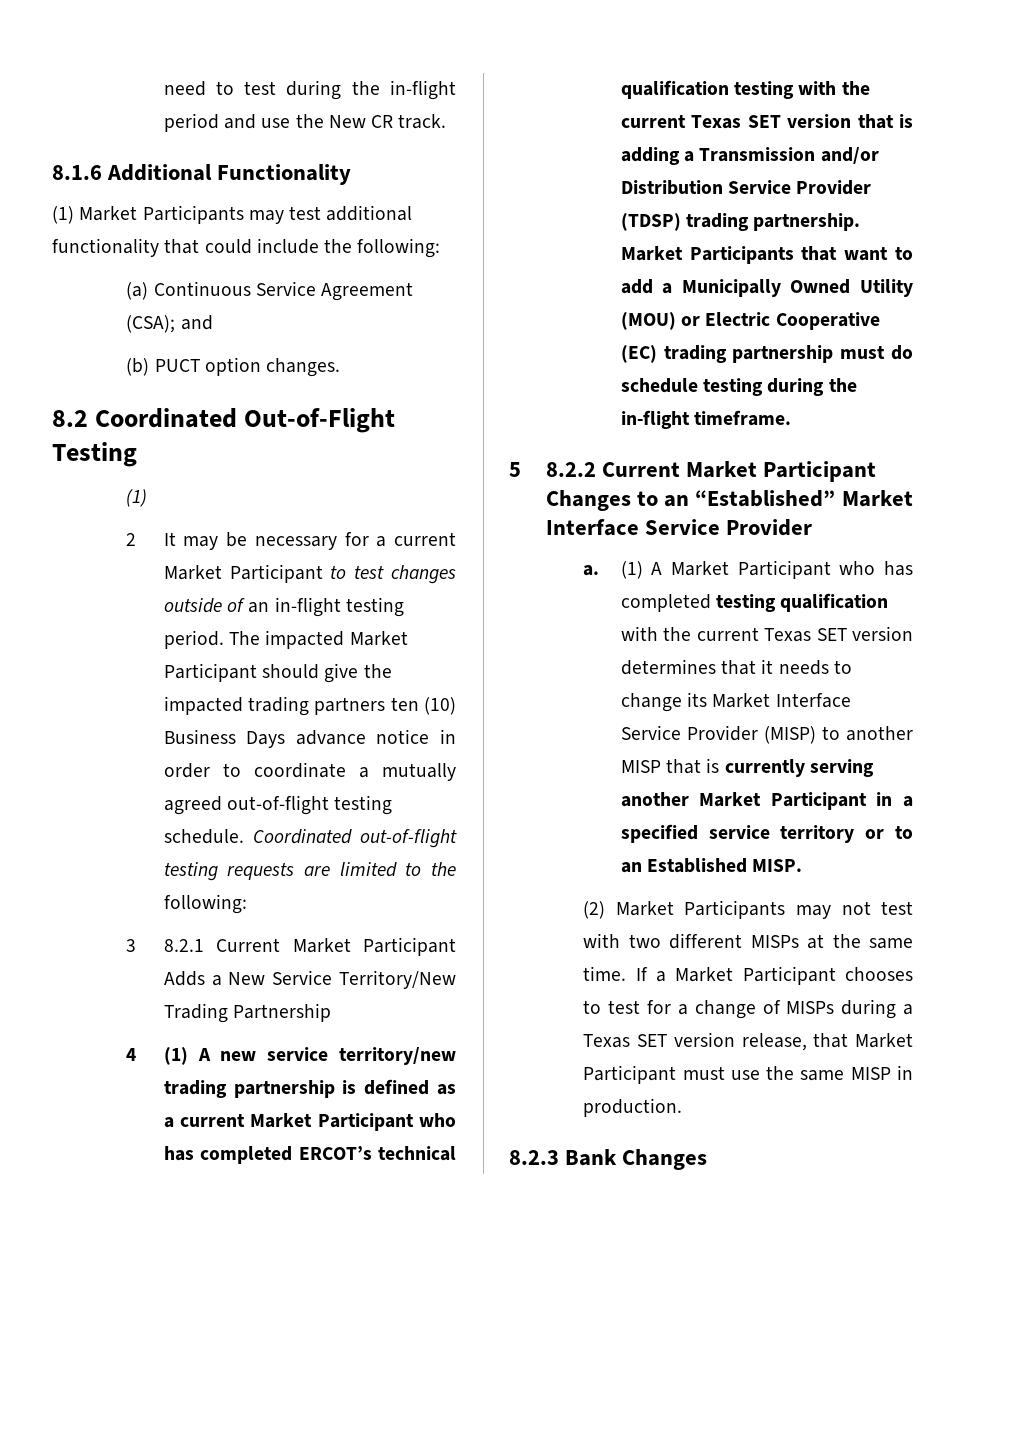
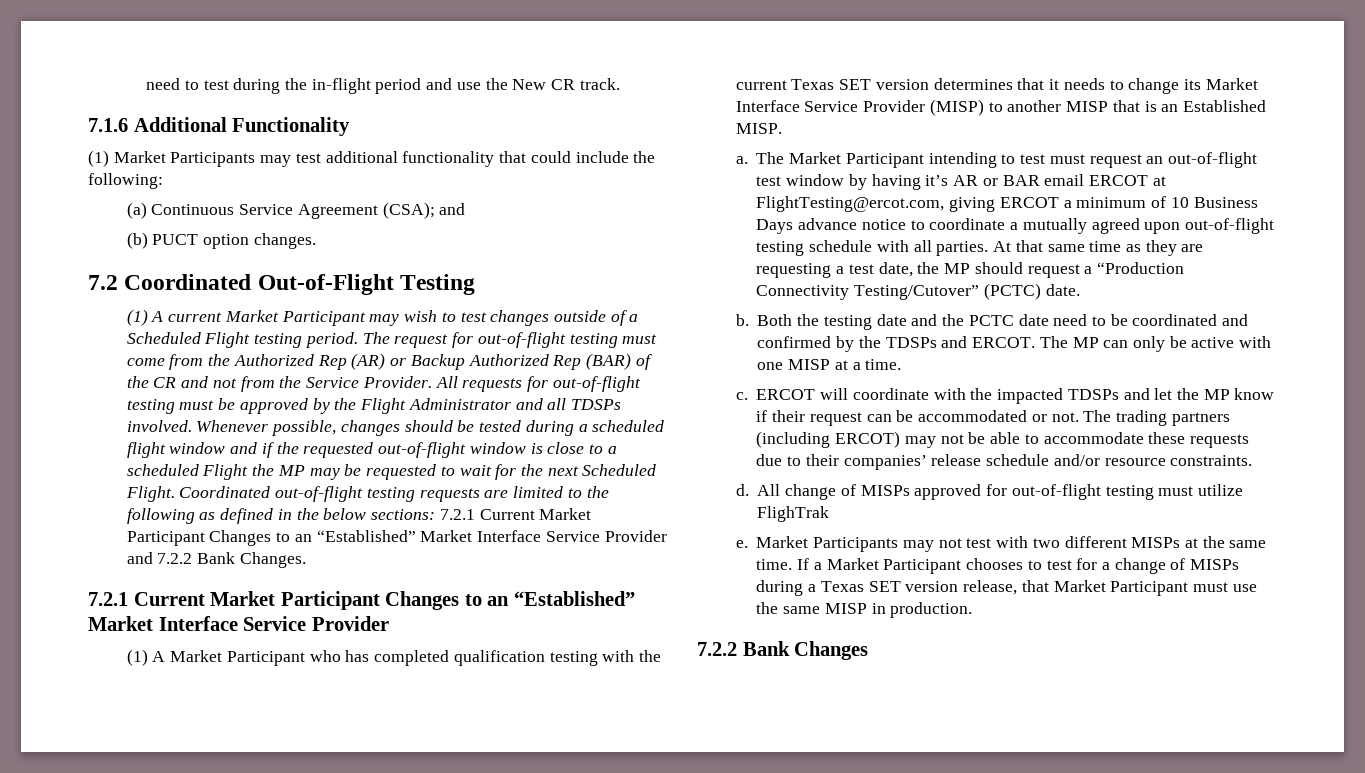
- 8.1.6 Additional Functionality
+ 7.1.6 Additional Functionality
- 8.2 Coordinated Out-of-Flight Testing
- (1)
- 2 It may be necessary for a current Market Participant to test changes outside of an in-flight testing period. The impacted Market Participant should give the impacted trading partners ten (10) Business Days advance notice in order to coordinate a mutually agreed out-of-flight testing schedule.
+ 7.2 Coordinated Out-of-Flight Testing
+ (1) A current Market Participant may wish to test changes outside of a Scheduled Flight testing period. The request for out-of-flight testing must come from the Authorized Rep (AR) or Backup Authorized Rep (BAR) of the CR and not from the Service Provider. All requests for out-of-flight testing must be approved by the Flight Administrator and all TDSPs involved. Whenever possible, changes should be tested during a scheduled flight window and if the requested out-of-flight window is close to a scheduled Flight the MP may be requested to wait for the next Scheduled Flight.
- Coordinated out-of-flight testing requests are limited to the following:
- 3 8.2.1 Current Market Participant Adds a New Service Territory/New Trading Partnership
- 4 (1) A new service territory/new trading partnership is defined as a current Market Participant who has completed ERCOT’s technical qualification testing with the current Texas SET version that is adding a Transmission and/or Distribution Service Provider (TDSP) trading partnership. Market Participants that want to add a Municipally Owned Utility (MOU) or Electric Cooperative (EC) trading partnership must do schedule testing during the in-flight timeframe.
- 5 8.2.2 Current Market Participant Changes to an “Established” Market Interface Service Provider
+ Coordinated out-of-flight testing requests are limited to the following as defined in the below sections: 7.2.1 Current Market Participant Changes to an “Established” Market Interface Service Provider and 7.2.2 Bank Changes.
+ 7.2.1 Current Market Participant Changes to an “Established” Market Interface Service Provider
- a. (1) A Market Participant who has completed testing qualification with the current Texas SET version determines that it needs to change its Market Interface Service Provider (MISP) to another MISP that is currently serving another Market Participant in a specified service territory or to an Established MISP.
- (2) Market Participants may not test with two different MISPs at the same time.
+ (1) A Market Participant who has completed qualification testing with the current Texas SET version determines that it needs to change its Market Interface Service Provider (MISP) to another MISP that is an Established MISP.
+ a. The Market Participant intending to test must request an out-of-flight test window by having it’s AR or BAR email ERCOT at FlightTesting@ercot.com, giving ERCOT a minimum of 10 Business Days advance notice to coordinate a mutually agreed upon out-of-flight testing schedule with all parties. At that same time as they are requesting a test date, the MP should request a “Production Connectivity Testing/Cutover” (PCTC) date.
+ b. Both the testing date and the PCTC date need to be coordinated and confirmed by the TDSPs and ERCOT. The MP can only be active with one MISP at a time.
+ c. ERCOT will coordinate with the impacted TDSPs and let the MP know if their request can be accommodated or not. The trading partners (including ERCOT) may not be able to accommodate these requests due to their companies’ release schedule and/or resource constraints.
+ d. All change of MISPs approved for out-of-flight testing must utilize FlighTrak
+ e. Market Participants may not test with two different MISPs at the same time.
- 8.2.3 Bank Changes
+ 7.2.2 Bank Changes

